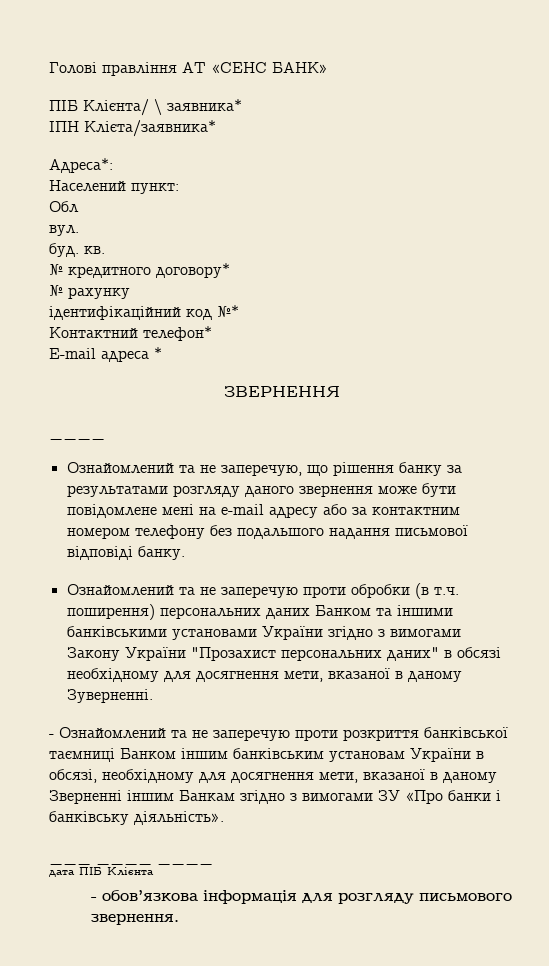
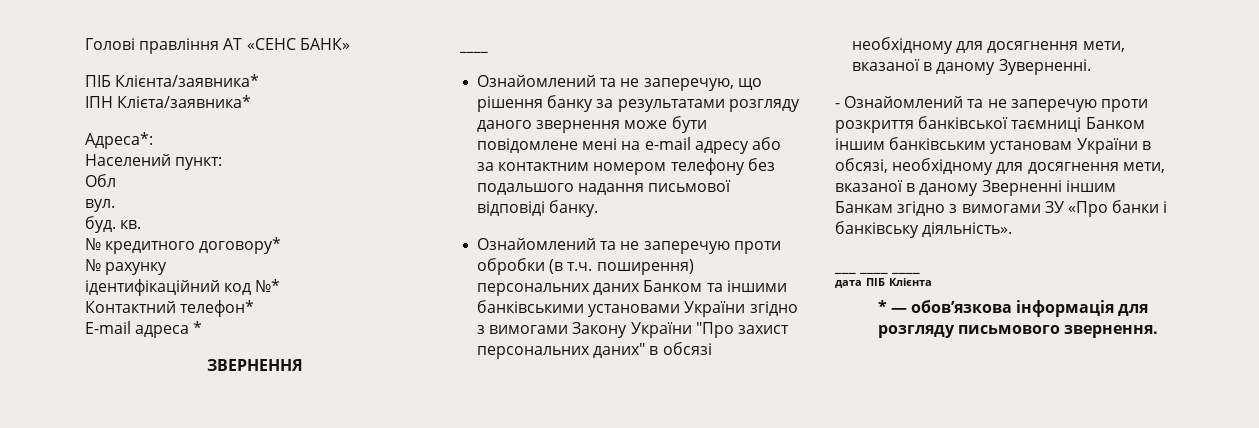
- ПІБ Клієнта/ \ заявника*
+ ПІБ Клієнта/заявника*
- Ознайомлений та не заперечую проти обробки (в т.ч. поширення) персональних даних Банком та іншими банківськими установами України згідно з вимогами Закону України "Прозахист персональних даних" в обсязі необхідному для досягнення мети, вказаної в даному Зуверненні.
+ Ознайомлений та не заперечую проти обробки (в т.ч. поширення) персональних даних Банком та іншими банківськими установами України згідно з вимогами Закону України "Про захист персональних даних" в обсязі необхідному для досягнення мети, вказаної в даному Зуверненні.
- - обов’язкова інформація для розгляду письмового звернення.
+ * — обов’язкова інформація для розгляду письмового звернення.

